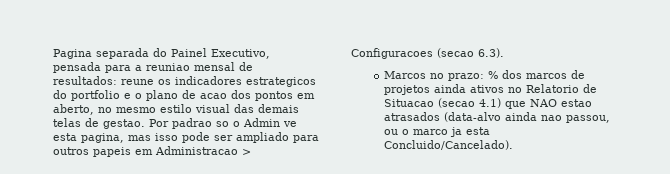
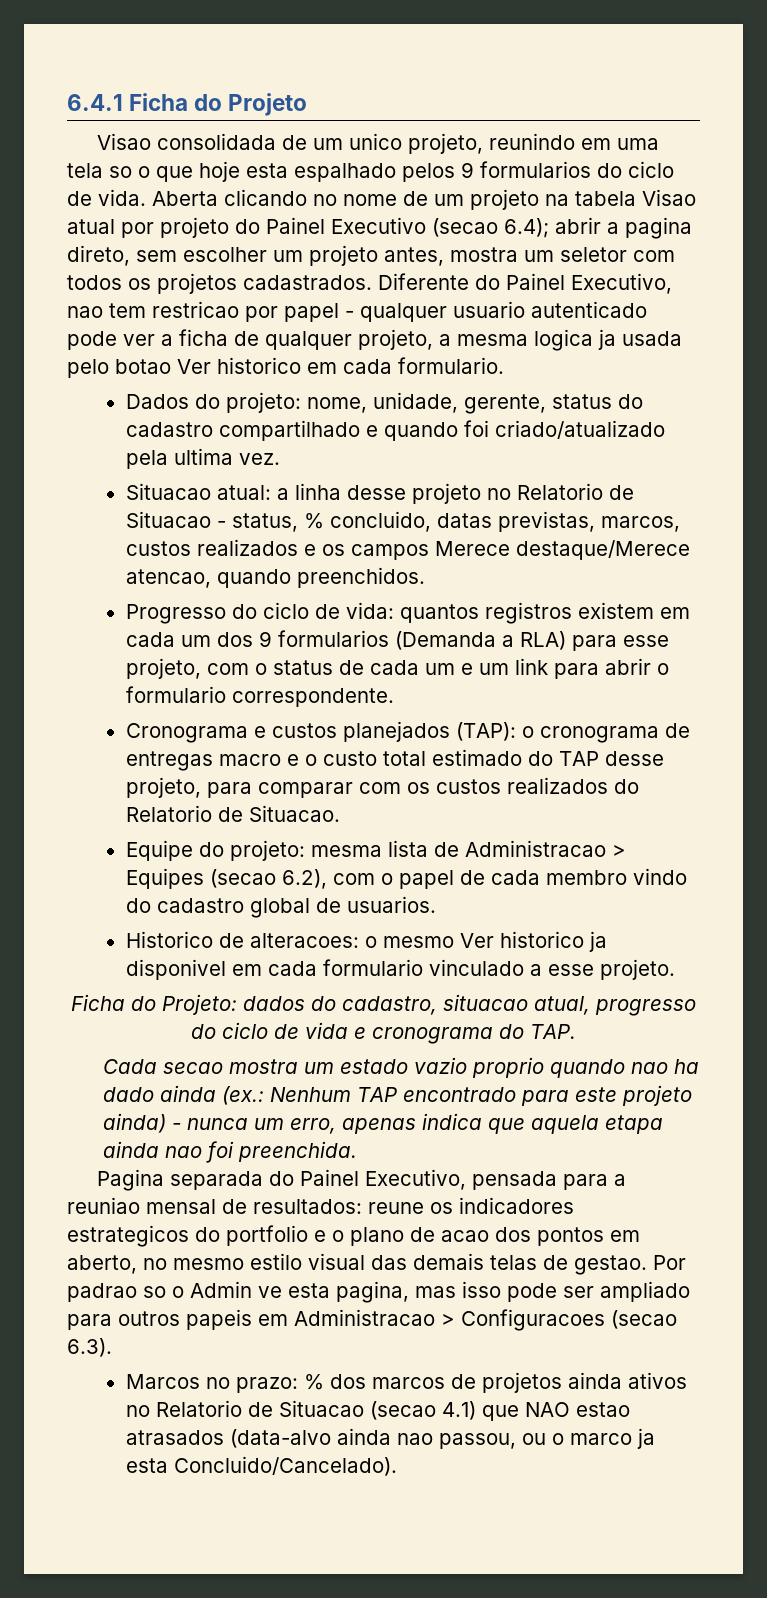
+ 6.4.1 Ficha do Projeto
+ Visao consolidada de um unico projeto, reunindo em uma tela so o que hoje esta espalhado pelos 9 formularios do ciclo de vida. Aberta clicando no nome de um projeto na tabela Visao atual por projeto do Painel Executivo (secao 6.4); abrir a pagina direto, sem escolher um projeto antes, mostra um seletor com todos os projetos cadastrados. Diferente do Painel Executivo, nao tem restricao por papel - qualquer usuario autenticado pode ver a ficha de qualquer projeto, a mesma logica ja usada pelo botao Ver historico em cada formulario.
+ Dados do projeto: nome, unidade, gerente, status do cadastro compartilhado e quando foi criado/atualizado pela ultima vez.
+ Situacao atual: a linha desse projeto no Relatorio de Situacao - status, % concluido, datas previstas, marcos, custos realizados e os campos Merece destaque/Merece atencao, quando preenchidos.
+ Progresso do ciclo de vida: quantos registros existem em cada um dos 9 formularios (Demanda a RLA) para esse projeto, com o status de cada um e um link para abrir o formulario correspondente.
+ Cronograma e custos planejados (TAP): o cronograma de entregas macro e o custo total estimado do TAP desse projeto, para comparar com os custos realizados do Relatorio de Situacao.
+ Equipe do projeto: mesma lista de Administracao > Equipes (secao 6.2), com o papel de cada membro vindo do cadastro global de usuarios.
+ Historico de alteracoes: o mesmo Ver historico ja disponivel em cada formulario vinculado a esse projeto.
+ Ficha do Projeto: dados do cadastro, situacao atual, progresso do ciclo de vida e cronograma do TAP.
+ Cada secao mostra um estado vazio proprio quando nao ha dado ainda (ex.: Nenhum TAP encontrado para este projeto ainda) - nunca um erro, apenas indica que aquela etapa ainda nao foi preenchida.

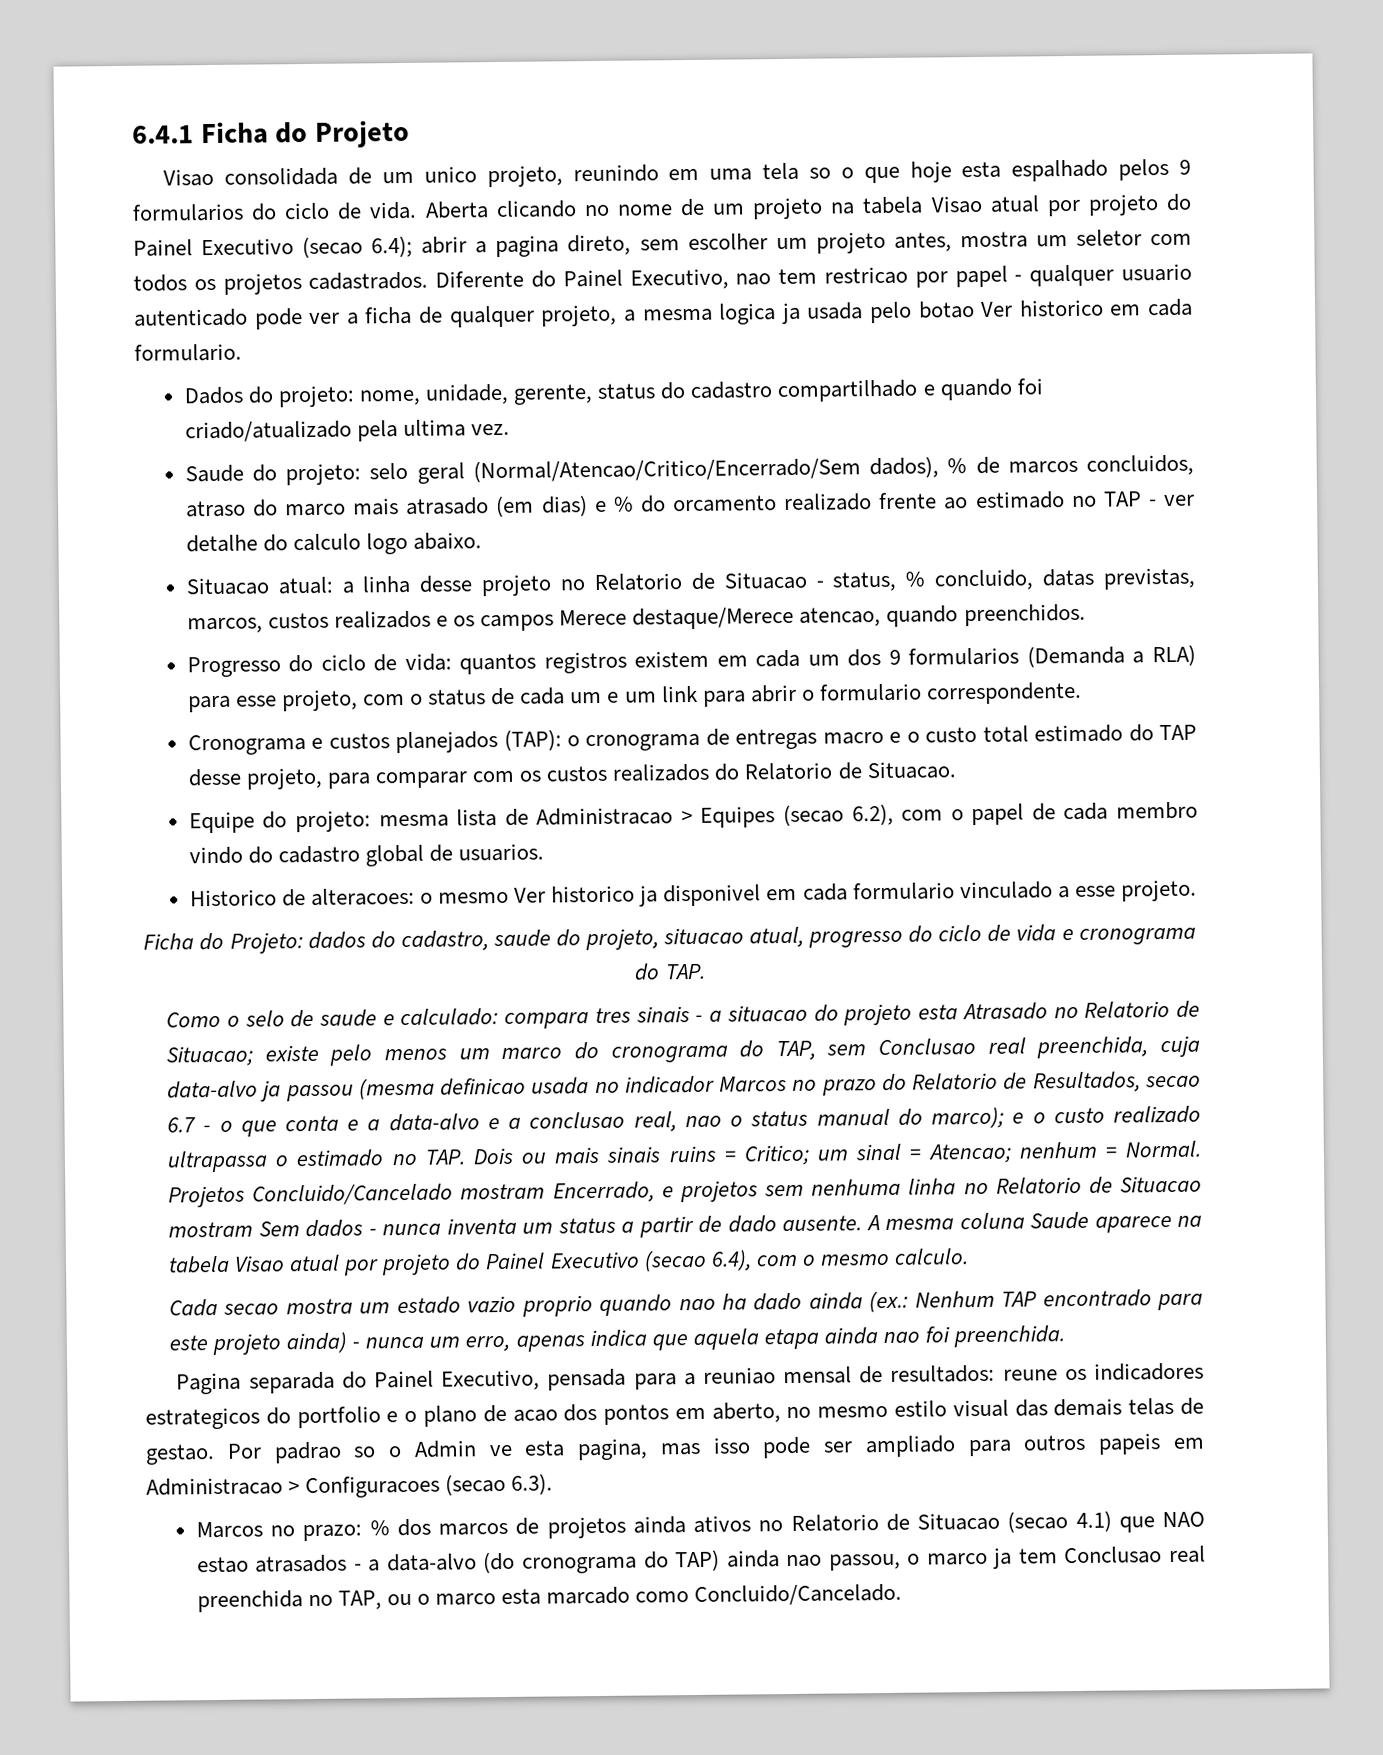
+ Saude do projeto: selo geral (Normal/Atencao/Critico/Encerrado/Sem dados), % de marcos concluidos, atraso do marco mais atrasado (em dias) e % do orcamento realizado frente ao estimado no TAP - ver detalhe do calculo logo abaixo.
- Ficha do Projeto: dados do cadastro, situacao atual, progresso do ciclo de vida e cronograma do TAP.
+ Ficha do Projeto: dados do cadastro, saude do projeto, situacao atual, progresso do ciclo de vida e cronograma do TAP.
+ Como o selo de saude e calculado: compara tres sinais - a situacao do projeto esta Atrasado no Relatorio de Situacao; existe pelo menos um marco do cronograma do TAP, sem Conclusao real preenchida, cuja data-alvo ja passou (mesma definicao usada no indicador Marcos no prazo do Relatorio de Resultados, secao 6.7 - o que conta e a data-alvo e a conclusao real, nao o status manual do marco); e o custo realizado ultrapassa o estimado no TAP. Dois ou mais sinais ruins = Critico; um sinal = Atencao; nenhum = Normal. Projetos Concluido/Cancelado mostram Encerrado, e projetos sem nenhuma linha no Relatorio de Situacao mostram Sem dados - nunca inventa um status a partir de dado ausente. A mesma coluna Saude aparece na tabela Visao atual por projeto do Painel Executivo (secao 6.4), com o mesmo calculo.
- Marcos no prazo: % dos marcos de projetos ainda ativos no Relatorio de Situacao (secao 4.1) que NAO estao atrasados (data-alvo ainda nao passou, ou o marco ja esta Concluido/Cancelado).
+ Marcos no prazo: % dos marcos de projetos ainda ativos no Relatorio de Situacao (secao 4.1) que NAO estao atrasados - a data-alvo (do cronograma do TAP) ainda nao passou, o marco ja tem Conclusao real preenchida no TAP, ou o marco esta marcado como Concluido/Cancelado.

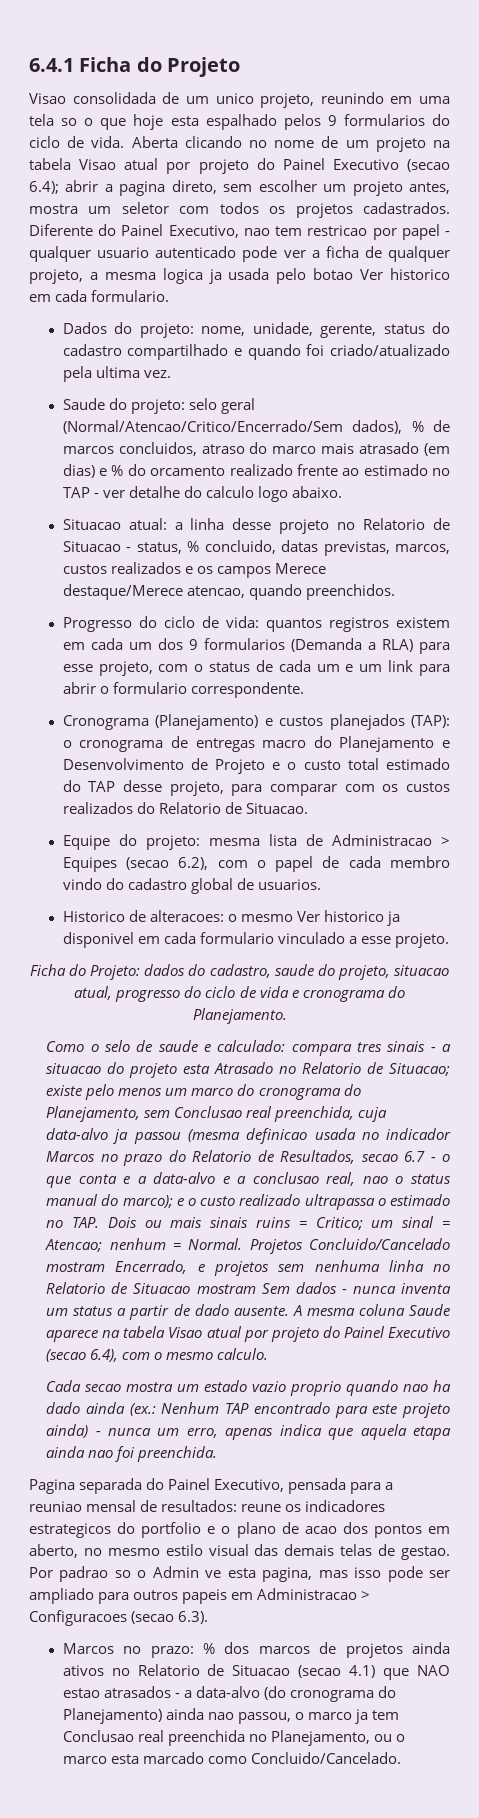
- Cronograma e custos planejados (TAP): o cronograma de entregas macro e o custo total estimado do TAP desse projeto, para comparar com os custos realizados do Relatorio de Situacao.
+ Cronograma (Planejamento) e custos planejados (TAP): o cronograma de entregas macro do Planejamento e Desenvolvimento de Projeto e o custo total estimado do TAP desse projeto, para comparar com os custos realizados do Relatorio de Situacao.
- Ficha do Projeto: dados do cadastro, saude do projeto, situacao atual, progresso do ciclo de vida e cronograma do TAP.
+ Ficha do Projeto: dados do cadastro, saude do projeto, situacao atual, progresso do ciclo de vida e cronograma do Planejamento.
- existe pelo menos um marco do cronograma do TAP, sem Conclusao real preenchida, cuja data-alvo ja passou (mesma definicao usada no indicador Marcos no prazo do Relatorio de Resultados, secao 6.7 - o que conta e a data-alvo e a conclusao real, nao o status manual do marco);
+ existe pelo menos um marco do cronograma do Planejamento, sem Conclusao real preenchida, cuja data-alvo ja passou (mesma definicao usada no indicador Marcos no prazo do Relatorio de Resultados, secao 6.7 - o que conta e a data-alvo e a conclusao real, nao o status manual do marco);
- Marcos no prazo: % dos marcos de projetos ainda ativos no Relatorio de Situacao (secao 4.1) que NAO estao atrasados - a data-alvo (do cronograma do TAP) ainda nao passou, o marco ja tem Conclusao real preenchida no TAP, ou o marco esta marcado como Concluido/Cancelado.
+ Marcos no prazo: % dos marcos de projetos ainda ativos no Relatorio de Situacao (secao 4.1) que NAO estao atrasados - a data-alvo (do cronograma do Planejamento) ainda nao passou, o marco ja tem Conclusao real preenchida no Planejamento, ou o marco esta marcado como Concluido/Cancelado.

